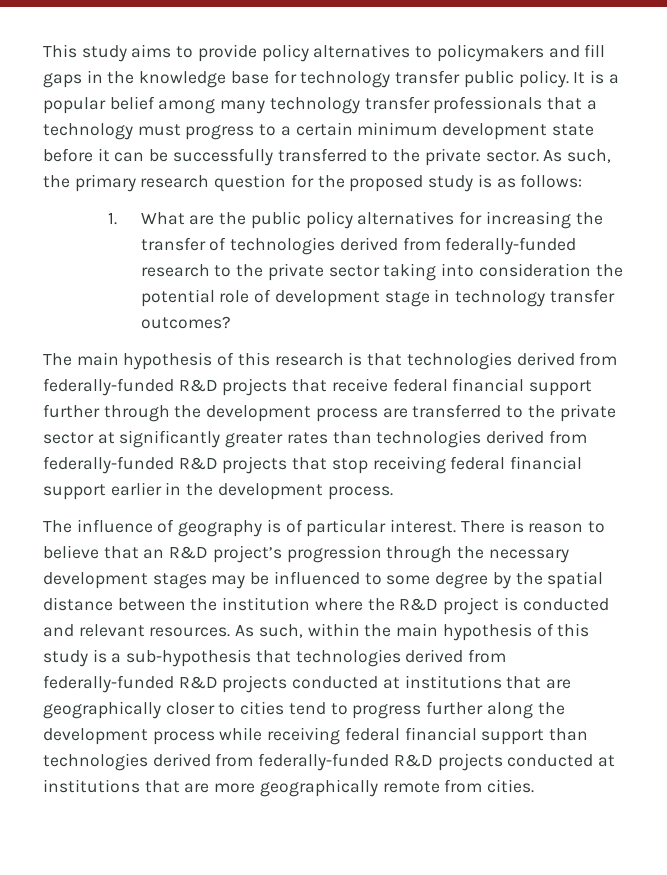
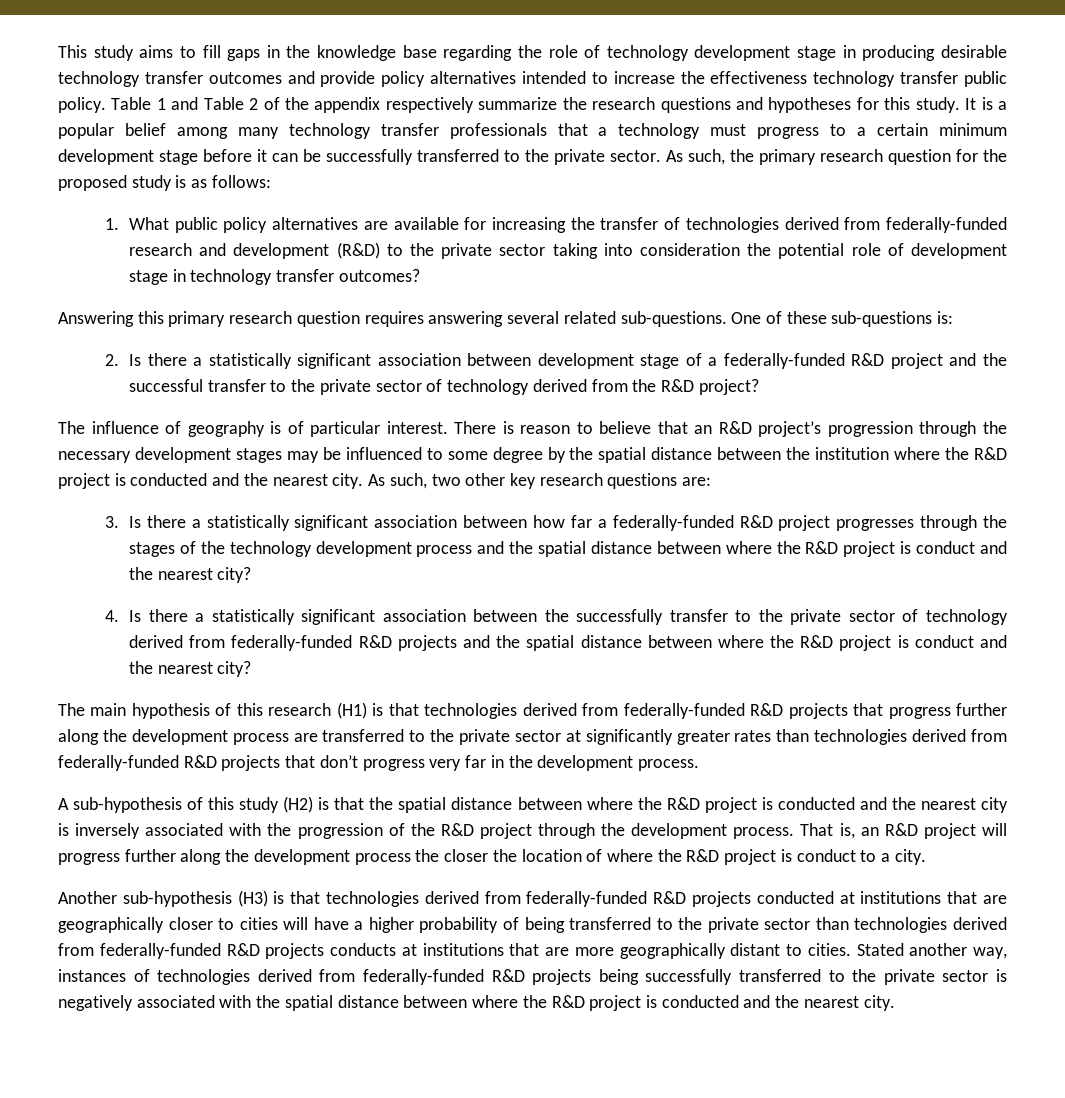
- This study aims to provide policy alternatives to policymakers and fill gaps in the knowledge base for technology transfer public policy.
+ This study aims to fill gaps in the knowledge base regarding the role of technology development stage in producing desirable technology transfer outcomes and provide policy alternatives intended to increase the effectiveness technology transfer public policy. Table 1 and Table 2 of the appendix respectively summarize the research questions and hypotheses for this study.
- It is a popular belief among many technology transfer professionals that a technology must progress to a certain minimum development state before it can be successfully transferred to the private sector.
+ It is a popular belief among many technology transfer professionals that a technology must progress to a certain minimum development stage before it can be successfully transferred to the private sector.
- 1. What are the public policy alternatives for increasing the transfer of technologies derived from federally-funded research to the private sector taking into consideration the potential role of development stage in technology transfer outcomes?
+ 1. What public policy alternatives are available for increasing the transfer of technologies derived from federally-funded research and development (R&D) to the private sector taking into consideration the potential role of development stage in technology transfer outcomes?
- The main hypothesis of this research is that technologies derived from federally-funded R&D projects that receive federal financial support further through the development process are transferred to the private sector at significantly greater rates than technologies derived from federally-funded R&D projects that stop receiving federal financial support earlier in the development process.
+ Answering this primary research question requires answering several related sub-questions. One of these sub-questions is:
+ 2. Is there a statistically significant association between development stage of a federally-funded R&D project and the successful transfer to the private sector of technology derived from the R&D project?
- There is reason to believe that an R&D project’s progression through the necessary development stages may be influenced to some degree by the spatial distance between the institution where the R&D project is conducted and relevant resources. As such, within the main hypothesis of this study is a sub-hypothesis that technologies derived from federally-funded R&D projects conducted at institutions that are geographically closer to cities tend to progress further along the development process while receiving federal financial support than technologies derived from federally-funded R&D projects conducted at institutions that are more geographically remote from cities.
+ There is reason to believe that an R&D project’s progression through the necessary development stages may be influenced to some degree by the spatial distance between the institution where the R&D project is conducted and the nearest city. As such, two other key research questions are:
+ 3. Is there a statistically significant association between how far a federally-funded R&D project progresses through the stages of the technology development process and the spatial distance between where the R&D project is conduct and the nearest city?
+ 4. Is there a statistically significant association between the successfully transfer to the private sector of technology derived from federally-funded R&D projects and the spatial distance between where the R&D project is conduct and the nearest city?
+ The main hypothesis of this research (H1) is that technologies derived from federally-funded R&D projects that progress further along the development process are transferred to the private sector at significantly greater rates than technologies derived from federally-funded R&D projects that don’t progress very far in the development process.
+ A sub-hypothesis of this study (H2) is that the spatial distance between where the R&D project is conducted and the nearest city is inversely associated with the progression of the R&D project through the development process. That is, an R&D project will progress further along the development process the closer the location of where the R&D project is conduct to a city.
+ Another sub-hypothesis (H3) is that technologies derived from federally-funded R&D projects conducted at institutions that are geographically closer to cities will have a higher probability of being transferred to the private sector than technologies derived from federally-funded R&D projects conducts at institutions that are more geographically distant to cities. Stated another way, instances of technologies derived from federally-funded R&D projects being successfully transferred to the private sector is negatively associated with the spatial distance between where the R&D project is conducted and the nearest city.

